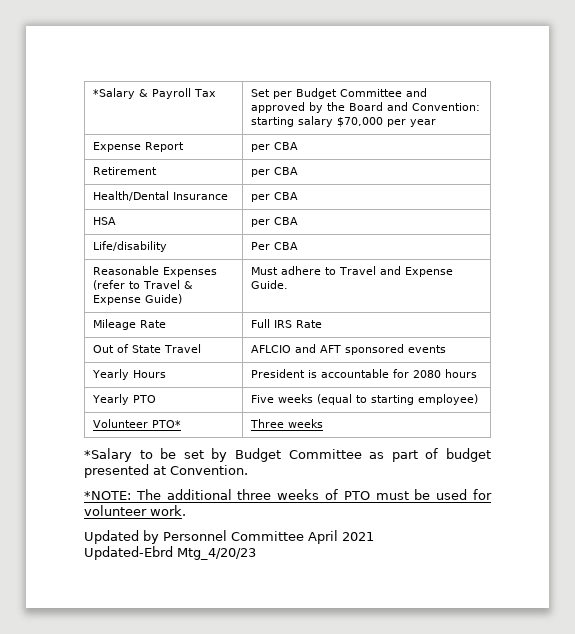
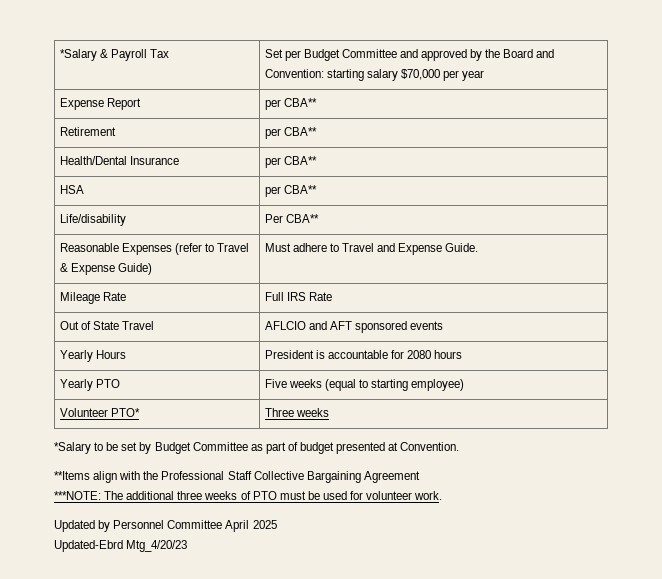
- Expense Report | per CBA
+ Expense Report | per CBA**
- Retirement | per CBA
+ Retirement | per CBA**
- Health/Dental Insurance | per CBA
+ Health/Dental Insurance | per CBA**
- HSA | per CBA
+ HSA | per CBA**
- Life/disability | Per CBA
+ Life/disability | Per CBA**
- *NOTE: The additional three weeks of PTO must be used for volunteer work.
+ **Items align with the Professional Staff Collective Bargaining Agreement
+ ***NOTE: The additional three weeks of PTO must be used for volunteer work.
- Updated by Personnel Committee April 2021
+ Updated by Personnel Committee April 2025

